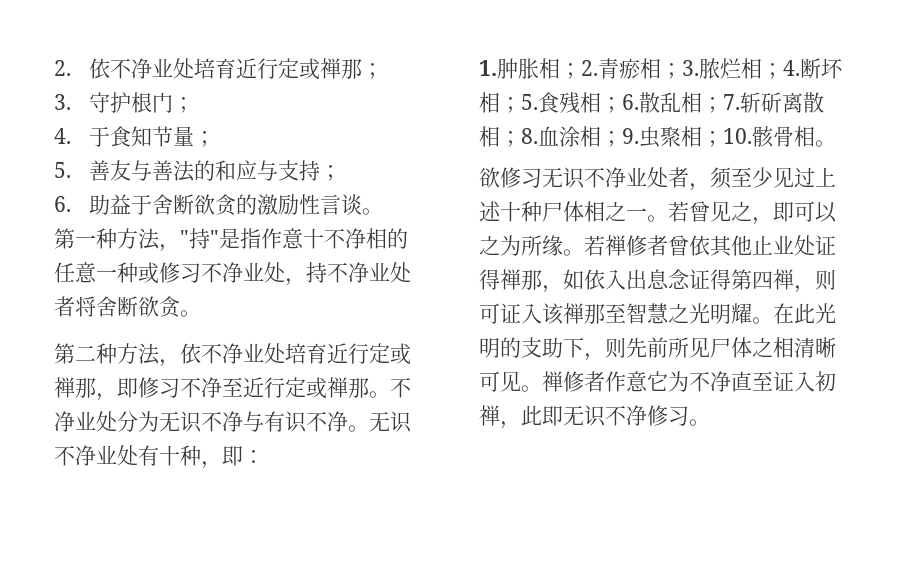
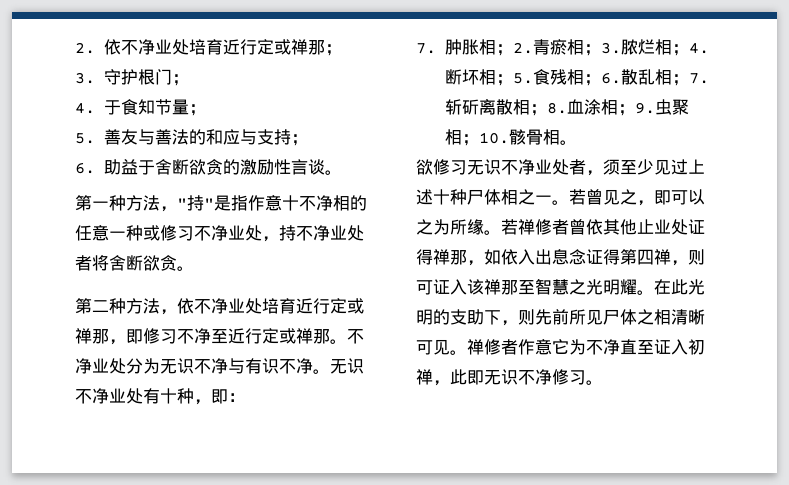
- 1.肿胀相；2.青瘀相；3.脓烂相；4.断坏相；5.食残相；6.散乱相；7.斩斫离散相；8.血涂相；9.虫聚相；10.骸骨相。
+ 7.肿胀相；2.青瘀相；3.脓烂相；4.断坏相；5.食残相；6.散乱相；7.斩斫离散相；8.血涂相；9.虫聚相；10.骸骨相。

